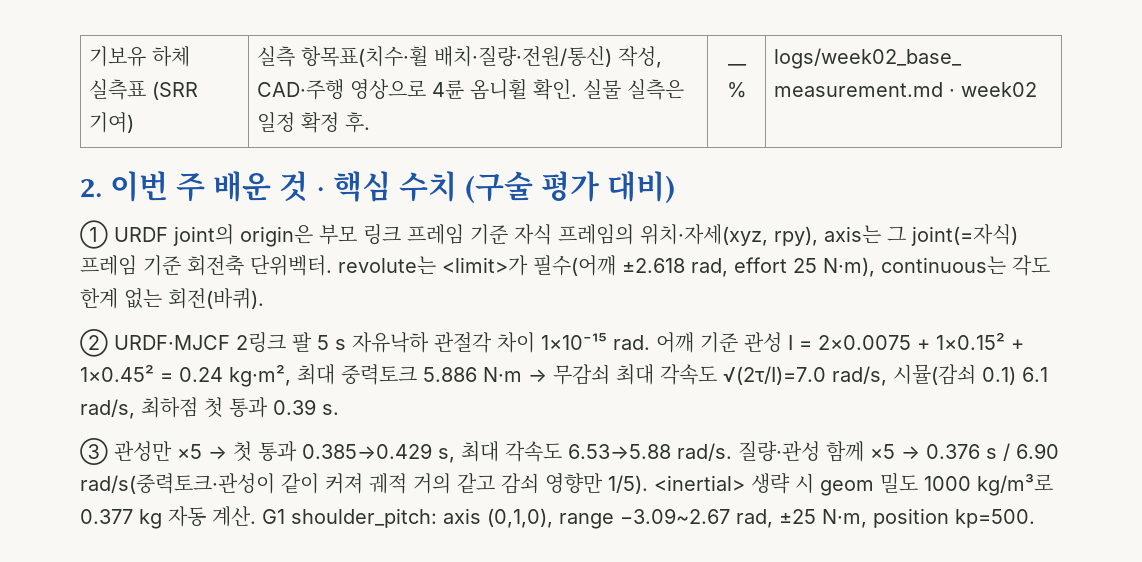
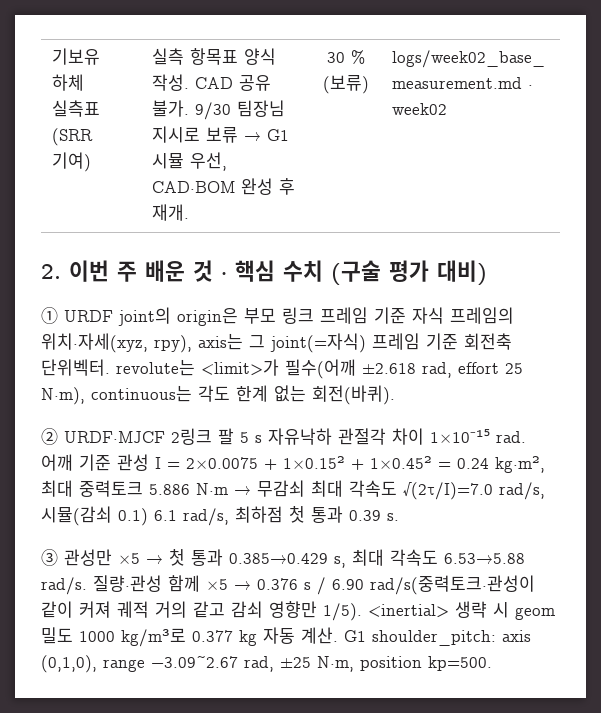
- 기보유 하체 실측표 (SRR 기여) | 실측 항목표(치수·휠 배치·질량·전원/통신) 작성, CAD·주행 영상으로 4륜 옴니휠 확인. 실물 실측은 일정 확정 후. | __ % | logs/week02_base_ measurement.md · week02
+ 기보유 하체 실측표 (SRR 기여) | 실측 항목표 양식 작성. CAD 공유 불가. 9/30 팀장님 지시로 보류 → G1 시뮬 우선, CAD·BOM 완성 후 재개. | 30 % (보류) | logs/week02_base_ measurement.md · week02

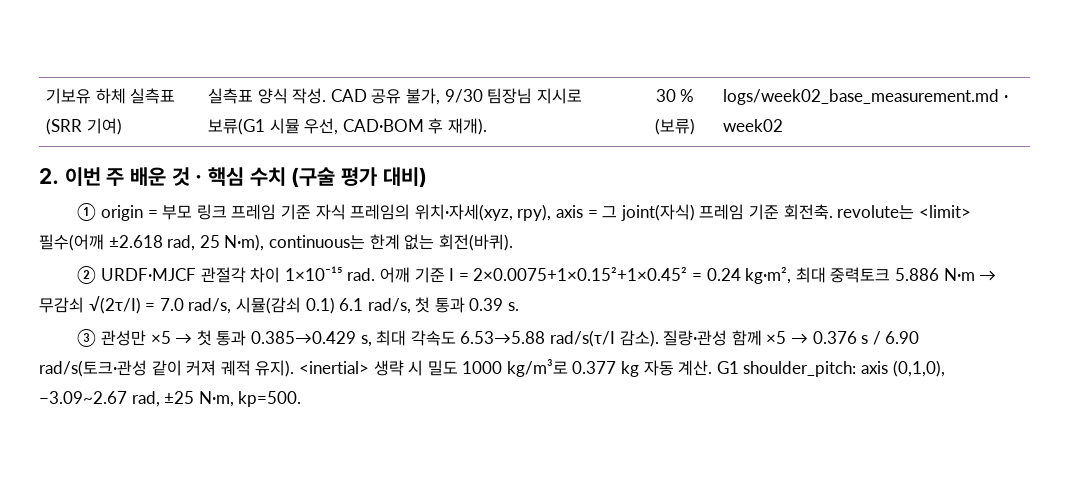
- 기보유 하체 실측표 (SRR 기여) | 실측 항목표 양식 작성. CAD 공유 불가. 9/30 팀장님 지시로 보류 → G1 시뮬 우선, CAD·BOM 완성 후 재개. | 30 % (보류) | logs/week02_base_ measurement.md · week02
+ 기보유 하체 실측표 (SRR 기여) | 실측표 양식 작성. CAD 공유 불가, 9/30 팀장님 지시로 보류(G1 시뮬 우선, CAD·BOM 후 재개). | 30 % (보류) | logs/week02_base_measurement.md · week02
- ① URDF joint의 origin은 부모 링크 프레임 기준 자식 프레임의 위치·자세(xyz, rpy), axis는 그 joint(=자식) 프레임 기준 회전축 단위벡터. revolute는 <limit>가 필수(어깨 ±2.618 rad, effort 25 N·m), continuous는 각도 한계 없는 회전(바퀴).
+ ① origin = 부모 링크 프레임 기준 자식 프레임의 위치·자세(xyz, rpy), axis = 그 joint(자식) 프레임 기준 회전축. revolute는 <limit> 필수(어깨 ±2.618 rad, 25 N·m), continuous는 한계 없는 회전(바퀴).
- ② URDF·MJCF 2링크 팔 5 s 자유낙하 관절각 차이 1×10⁻¹⁵ rad.
+ ② URDF·MJCF 관절각 차이 1×10⁻¹⁵ rad.
- 어깨 기준 관성 I = 2×0.0075 + 1×0.15² + 1×0.45² = 0.24 kg·m², 최대 중력토크 5.886 N·m → 무감쇠 최대 각속도 √(2τ/I)=7.0 rad/s, 시뮬(감쇠 0.1) 6.1 rad/s, 최하점 첫 통과 0.39 s.
+ 어깨 기준 I = 2×0.0075+1×0.15²+1×0.45² = 0.24 kg·m², 최대 중력토크 5.886 N·m → 무감쇠 √(2τ/I) = 7.0 rad/s, 시뮬(감쇠 0.1) 6.1 rad/s, 첫 통과 0.39 s.
- ③ 관성만 ×5 → 첫 통과 0.385→0.429 s, 최대 각속도 6.53→5.88 rad/s.
+ ③ 관성만 ×5 → 첫 통과 0.385→0.429 s, 최대 각속도 6.53→5.88 rad/s(τ/I 감소).
- 질량·관성 함께 ×5 → 0.376 s / 6.90 rad/s(중력토크·관성이 같이 커져 궤적 거의 같고 감쇠 영향만 1/5).
+ 질량·관성 함께 ×5 → 0.376 s / 6.90 rad/s(토크·관성 같이 커져 궤적 유지).
- <inertial> 생략 시 geom 밀도 1000 kg/m³로 0.377 kg 자동 계산.
+ <inertial> 생략 시 밀도 1000 kg/m³로 0.377 kg 자동 계산.
- G1 shoulder_pitch: axis (0,1,0), range −3.09~2.67 rad, ±25 N·m, position kp=500.
+ G1 shoulder_pitch: axis (0,1,0), −3.09~2.67 rad, ±25 N·m, kp=500.

